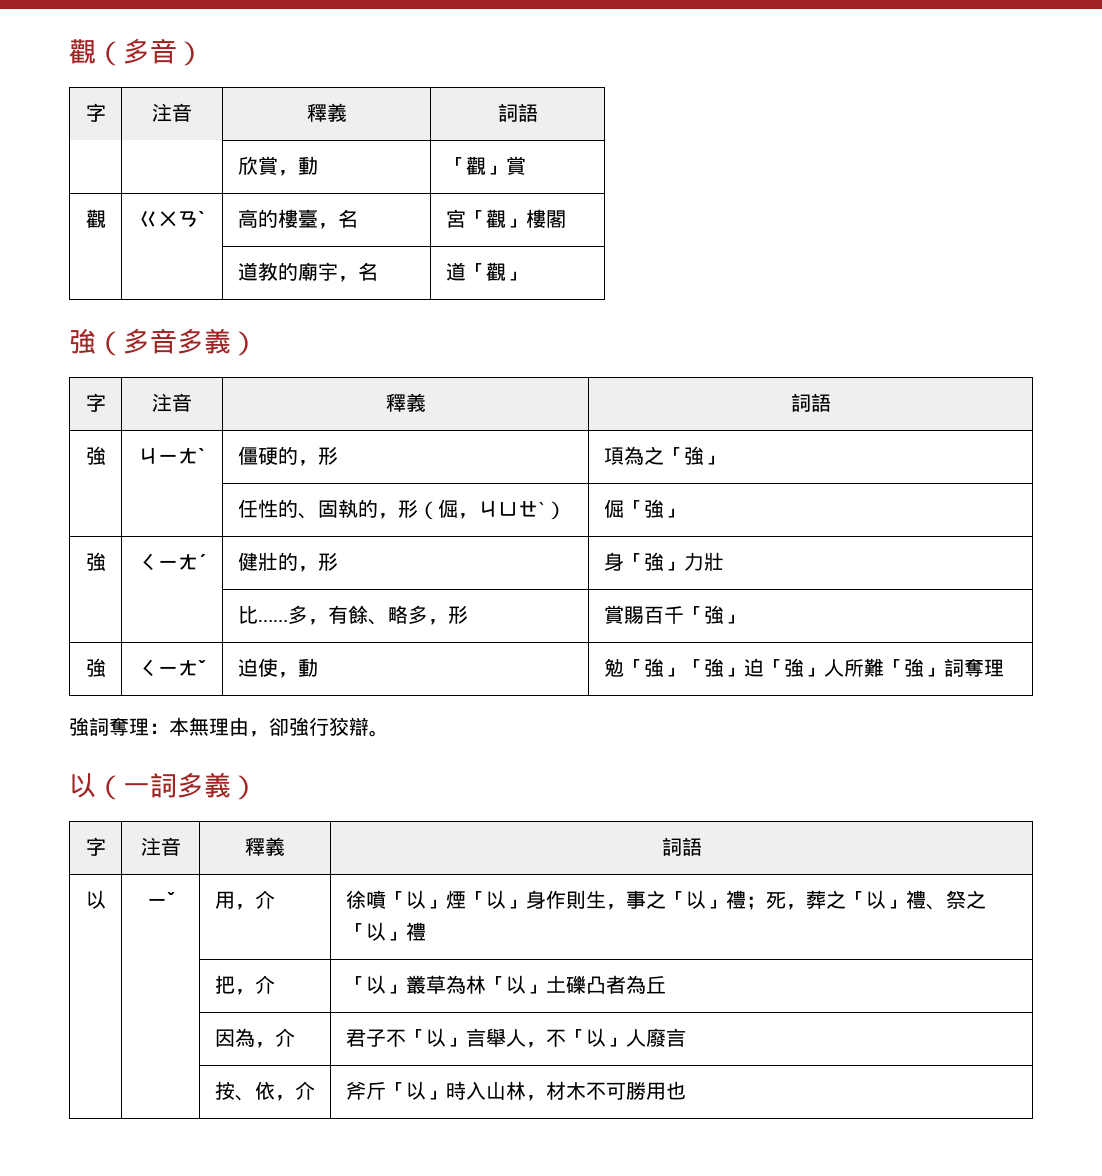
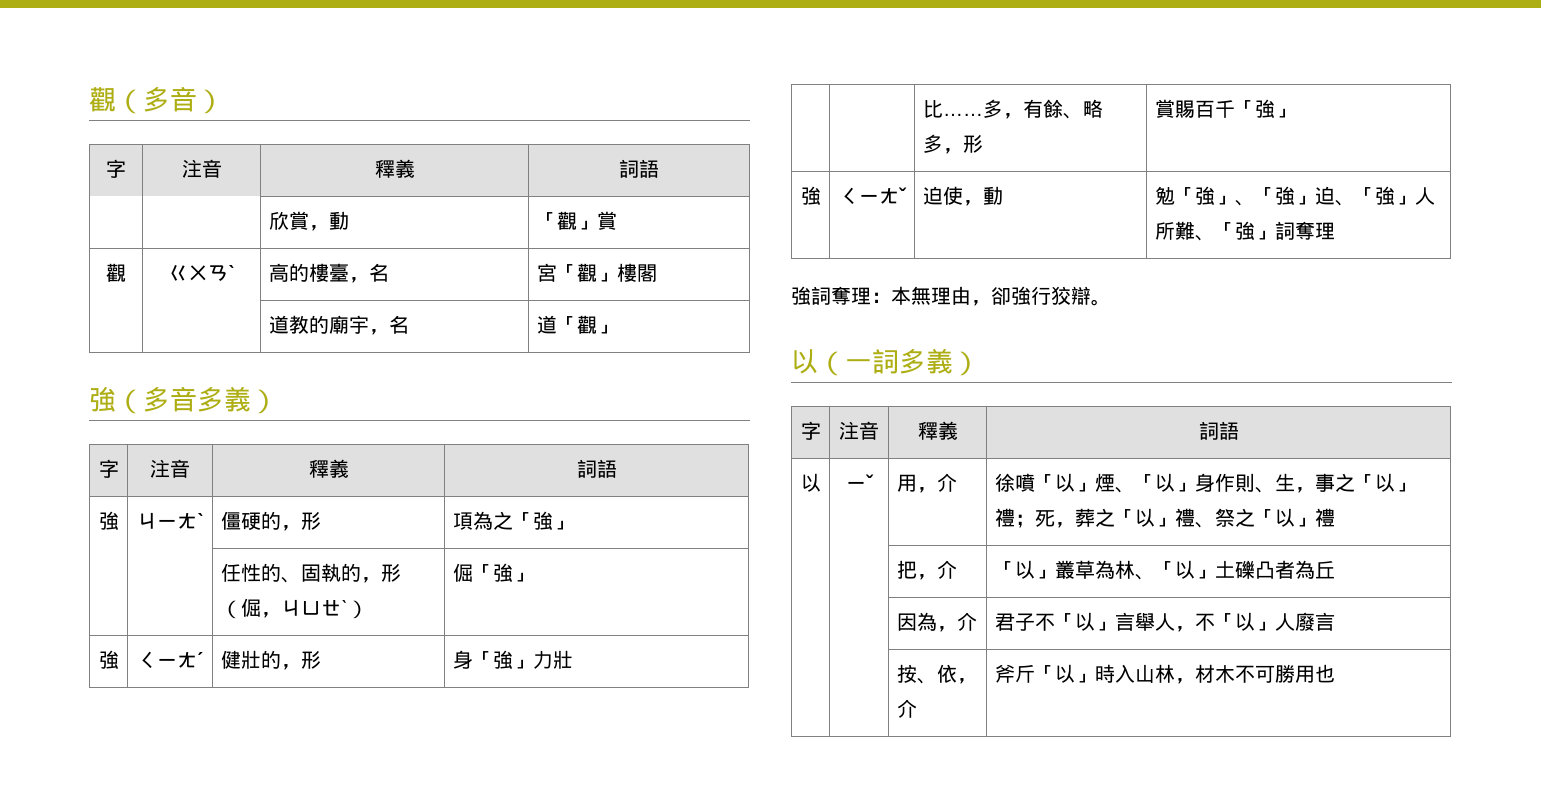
- 強 | ㄑㄧㄤˇ | 迫使，動 | 勉「強」「強」迫「強」人所難「強」詞奪理
+ 強 | ㄑㄧㄤˇ | 迫使，動 | 勉「強」、「強」迫、「強」人所難、「強」詞奪理
- 以 | ㄧˇ | 用，介 | 徐噴「以」煙「以」身作則生，事之「以」禮；死，葬之「以」禮、祭之「以」禮
+ 以 | ㄧˇ | 用，介 | 徐噴「以」煙、「以」身作則、生，事之「以」禮；死，葬之「以」禮、祭之「以」禮
- | | 把，介 | 「以」叢草為林「以」土礫凸者為丘
+ | | 把，介 | 「以」叢草為林、「以」土礫凸者為丘

